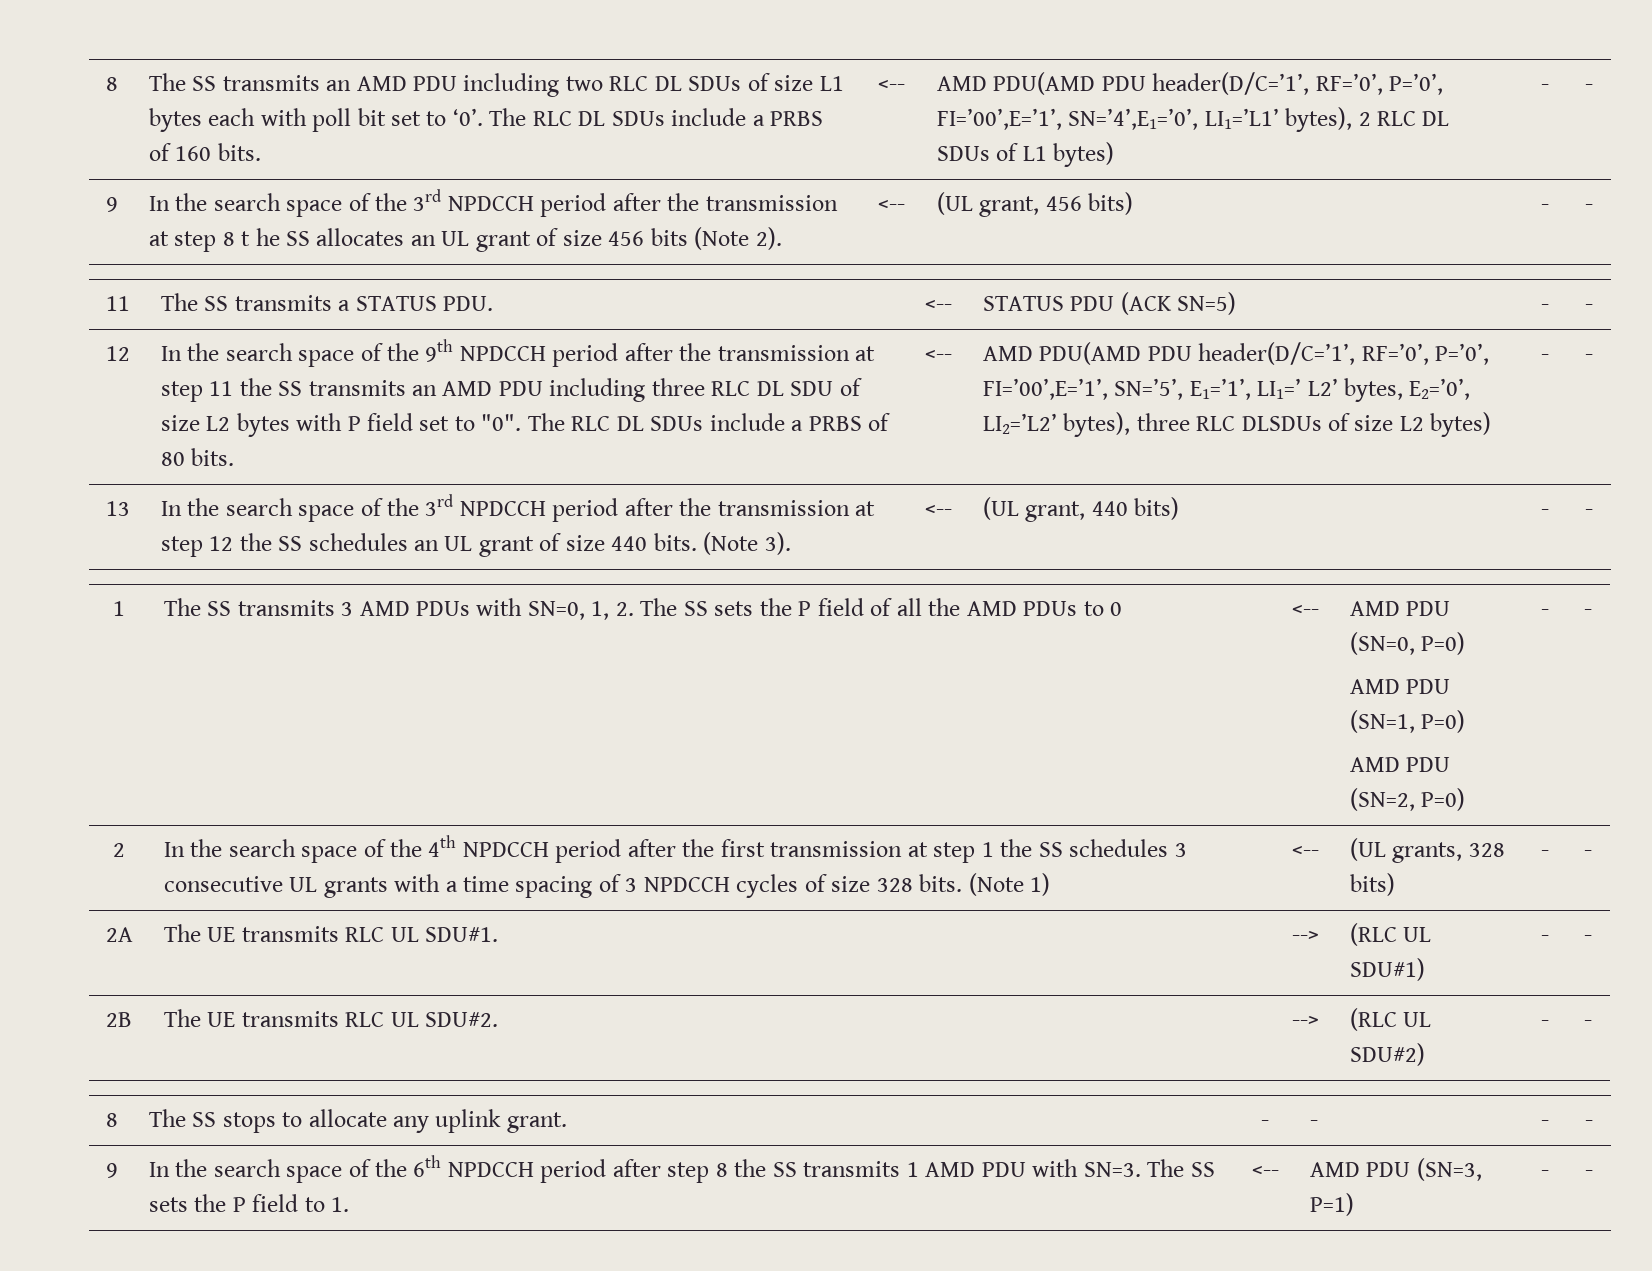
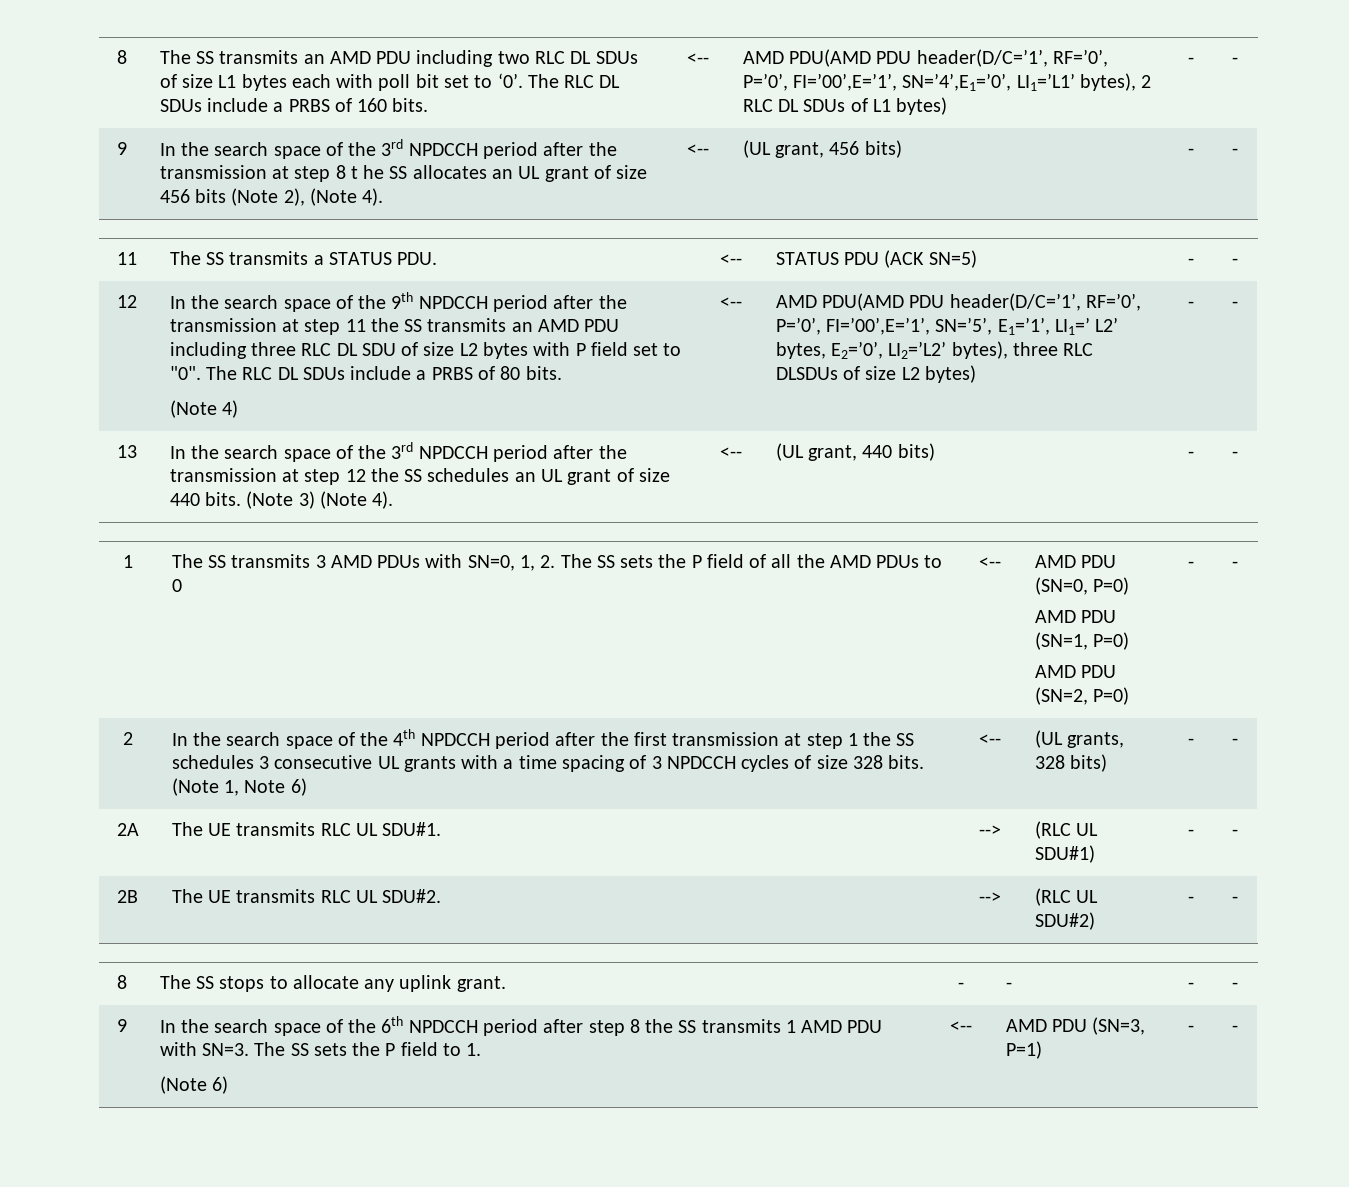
- 9 | In the search space of the 3rd NPDCCH period after the transmission at step 8 t he SS allocates an UL grant of size 456 bits (Note 2). | <-- | (UL grant, 456 bits) | - | -
+ 9 | In the search space of the 3rd NPDCCH period after the transmission at step 8 t he SS allocates an UL grant of size 456 bits (Note 2), (Note 4). | <-- | (UL grant, 456 bits) | - | -
+ (Note 4)
- 13 | In the search space of the 3rd NPDCCH period after the transmission at step 12 the SS schedules an UL grant of size 440 bits. (Note 3). | <-- | (UL grant, 440 bits) | - | -
+ 13 | In the search space of the 3rd NPDCCH period after the transmission at step 12 the SS schedules an UL grant of size 440 bits. (Note 3) (Note 4). | <-- | (UL grant, 440 bits) | - | -
- (Note 1)
+ (Note 1, Note 6)
- 9 | In the search space of the 6th NPDCCH period after step 8 the SS transmits 1 AMD PDU with SN=3. The SS sets the P field to 1. | <-- | AMD PDU (SN=3, P=1) | - | -
+ 9 | In the search space of the 6th NPDCCH period after step 8 the SS transmits 1 AMD PDU with SN=3. The SS sets the P field to 1.
+ (Note 6) | <-- | AMD PDU (SN=3, P=1) | - | -

